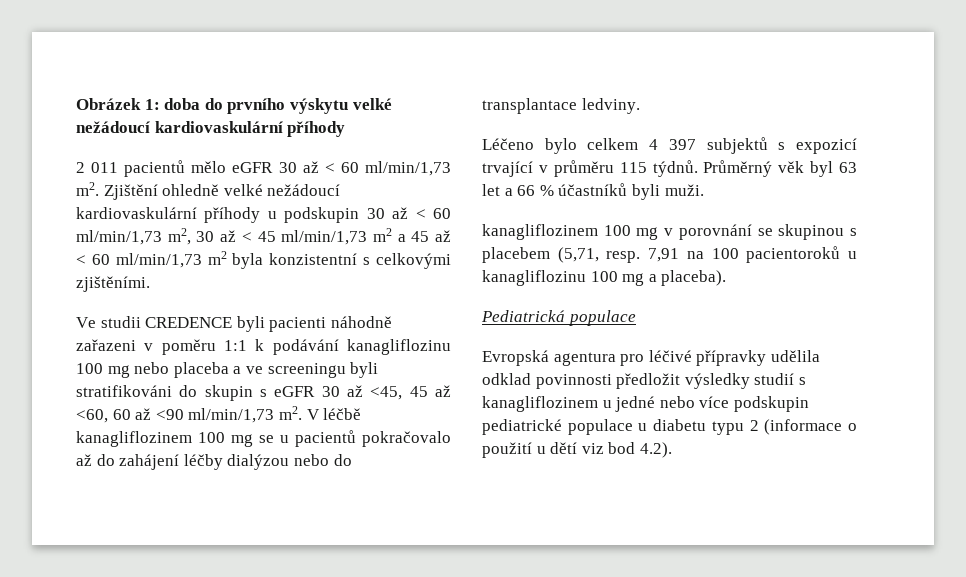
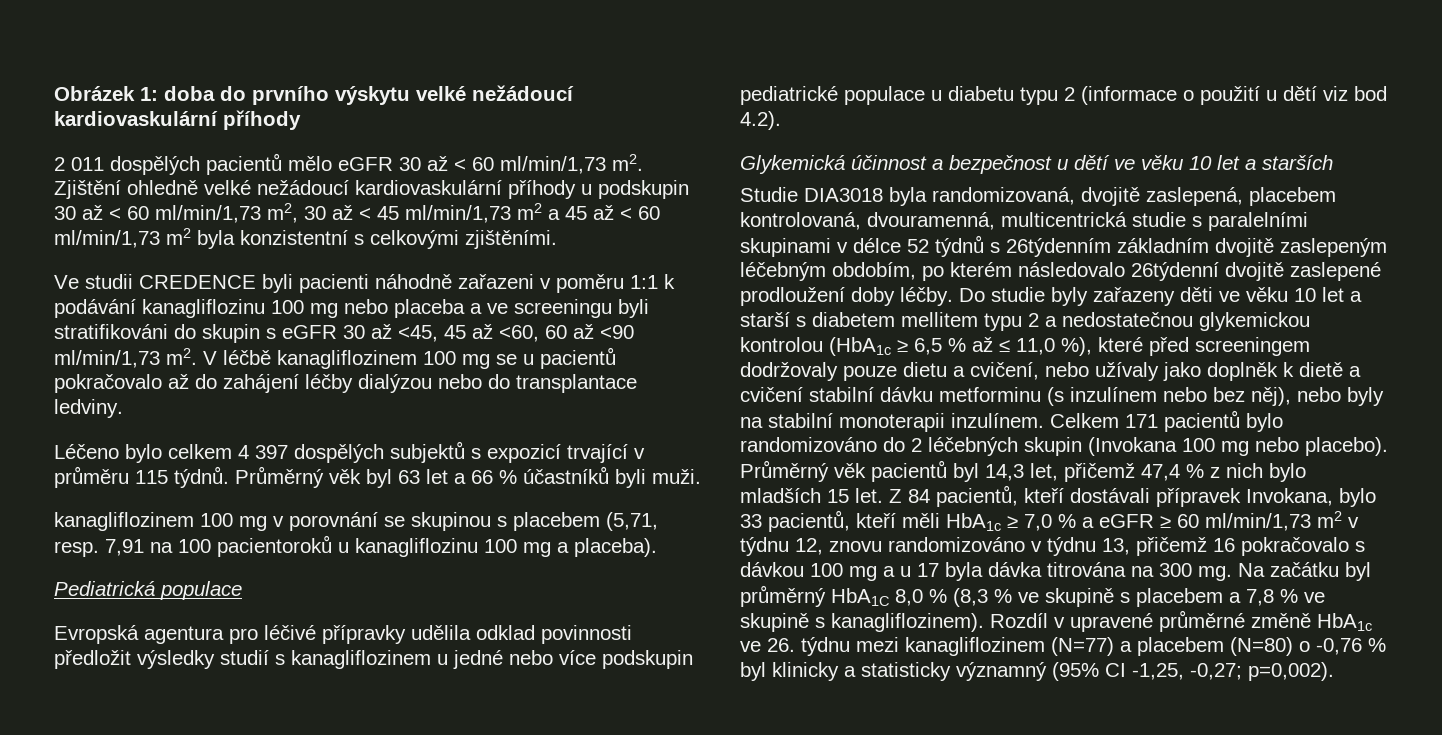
- 2 011 pacientů mělo eGFR 30 až < 60 ml/min/1,73 m2.
+ 2 011 dospělých pacientů mělo eGFR 30 až < 60 ml/min/1,73 m2.
- Léčeno bylo celkem 4 397 subjektů s expozicí trvající v průměru 115 týdnů.
+ Léčeno bylo celkem 4 397 dospělých subjektů s expozicí trvající v průměru 115 týdnů.
+ Glykemická účinnost a bezpečnost u dětí ve věku 10 let a starších
+ Studie DIA3018 byla randomizovaná, dvojitě zaslepená, placebem kontrolovaná, dvouramenná, multicentrická studie s paralelními skupinami v délce 52 týdnů s 26týdenním základním dvojitě zaslepeným léčebným obdobím, po kterém následovalo 26týdenní dvojitě zaslepené prodloužení doby léčby. Do studie byly zařazeny děti ve věku 10 let a starší s diabetem mellitem typu 2 a nedostatečnou glykemickou kontrolou (HbA1c ≥ 6,5 % až ≤ 11,0 %), které před screeningem dodržovaly pouze dietu a cvičení, nebo užívaly jako doplněk k dietě a cvičení stabilní dávku metforminu (s inzulínem nebo bez něj), nebo byly na stabilní monoterapii inzulínem. Celkem 171 pacientů bylo randomizováno do 2 léčebných skupin (Invokana 100 mg nebo placebo). Průměrný věk pacientů byl 14,3 let, přičemž 47,4 % z nich bylo mladších 15 let. Z 84 pacientů, kteří dostávali přípravek Invokana, bylo 33 pacientů, kteří měli HbA1c ≥ 7,0 % a eGFR ≥ 60 ml/min/1,73 m2 v týdnu 12, znovu randomizováno v týdnu 13, přičemž 16 pokračovalo s dávkou 100 mg a u 17 byla dávka titrována na 300 mg. Na začátku byl průměrný HbA1C 8,0 % (8,3 % ve skupině s placebem a 7,8 % ve skupině s kanagliflozinem). Rozdíl v upravené průměrné změně HbA1c ve 26. týdnu mezi kanagliflozinem (N=77) a placebem (N=80) o -0,76 % byl klinicky a statisticky významný (95% CI -1,25, -0,27; p=0,002).

